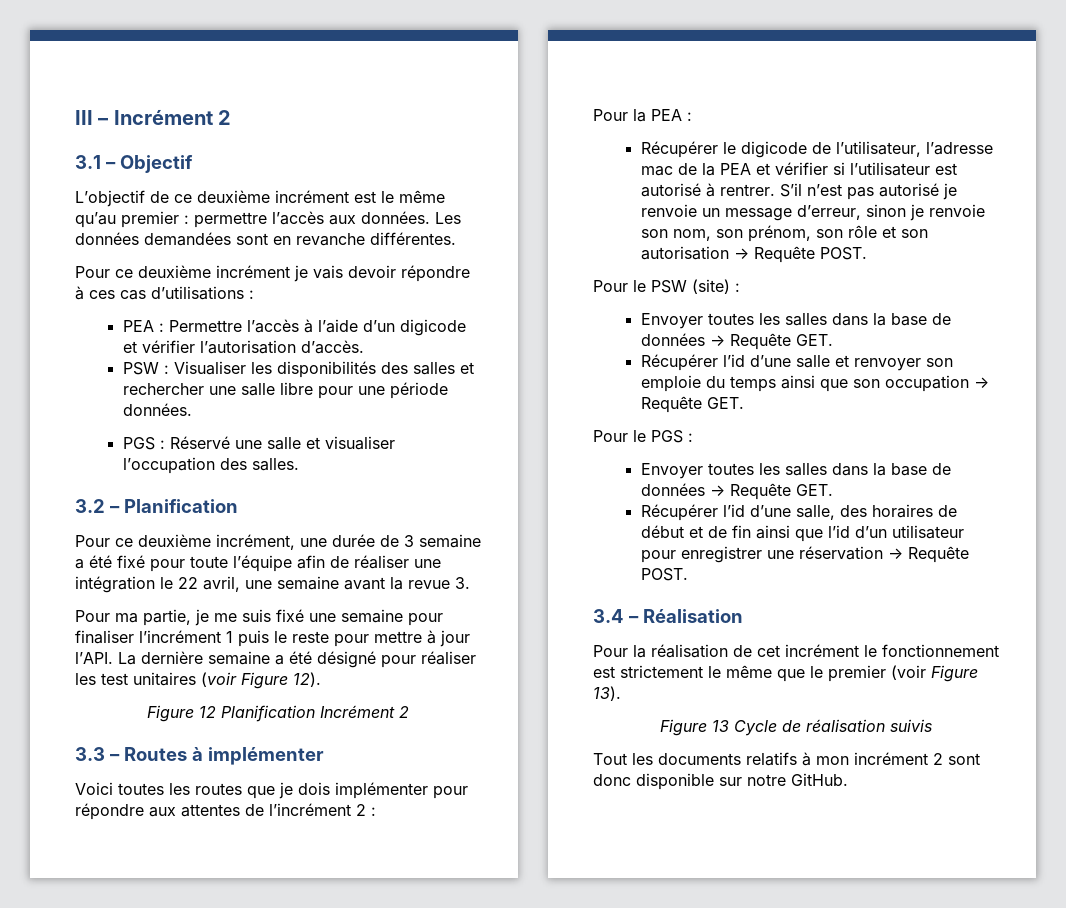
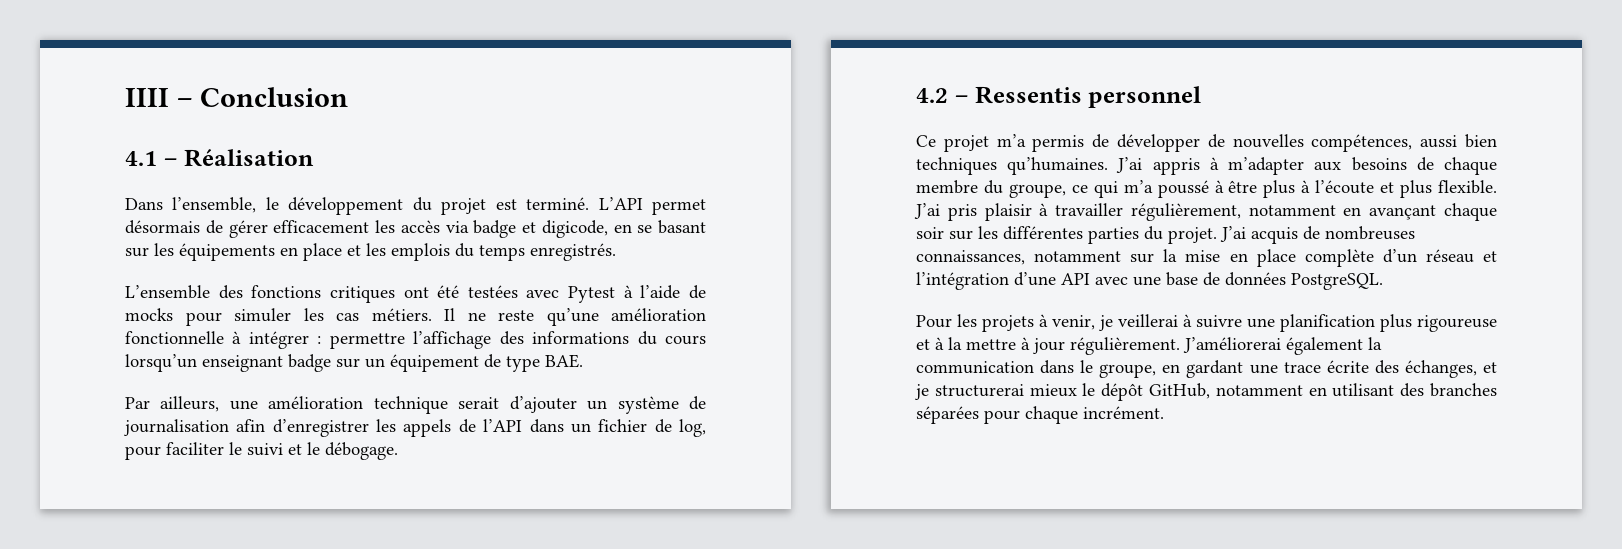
- III – Incrément 2
- 3.1 – Objectif
- L’objectif de ce deuxième incrément est le même qu’au premier : permettre l’accès aux données. Les données demandées sont en revanche différentes.
- Pour ce deuxième incrément je vais devoir répondre à ces cas d’utilisations :
- PEA : Permettre l’accès à l’aide d’un digicode et vérifier l’autorisation d’accès.
- PSW : Visualiser les disponibilités des salles et rechercher une salle libre pour une période données.
- PGS : Réservé une salle et visualiser l’occupation des salles.
- 3.2 – Planification
- Pour ce deuxième incrément, une durée de 3 semaine a été fixé pour toute l’équipe afin de réaliser une intégration le 22 avril, une semaine avant la revue 3.
- Pour ma partie, je me suis fixé une semaine pour finaliser l’incrément 1 puis le reste pour mettre à jour l’API. La dernière semaine a été désigné pour réaliser les test unitaires (voir Figure 12).
- Figure 12 Planification Incrément 2
- 3.3 – Routes à implémenter
- Voici toutes les routes que je dois implémenter pour répondre aux attentes de l’incrément 2 :
- Pour la PEA :
- Récupérer le digicode de l’utilisateur, l’adresse mac de la PEA et vérifier si l’utilisateur est autorisé à rentrer. S’il n’est pas autorisé je renvoie un message d’erreur, sinon je renvoie son nom, son prénom, son rôle et son autorisation → Requête POST.
- Pour le PSW (site) :
- Envoyer toutes les salles dans la base de données → Requête GET.
- Récupérer l’id d’une salle et renvoyer son emploie du temps ainsi que son occupation → Requête GET.
- Pour le PGS :
- Envoyer toutes les salles dans la base de données → Requête GET.
- Récupérer l’id d’une salle, des horaires de début et de fin ainsi que l’id d’un utilisateur pour enregistrer une réservation → Requête POST.
- 3.4 – Réalisation
- Pour la réalisation de cet incrément le fonctionnement est strictement le même que le premier (voir Figure 13).
- Figure 13 Cycle de réalisation suivis
- Tout les documents relatifs à mon incrément 2 sont donc disponible sur notre GitHub.
+ IIII – Conclusion
+ 4.1 – Réalisation
+ Dans l’ensemble, le développement du projet est terminé. L’API permet désormais de gérer efficacement les accès via badge et digicode, en se basant sur les équipements en place et les emplois du temps enregistrés.
+ L’ensemble des fonctions critiques ont été testées avec Pytest à l’aide de mocks pour simuler les cas métiers. Il ne reste qu’une amélioration fonctionnelle à intégrer : permettre l’affichage des informations du cours lorsqu’un enseignant badge sur un équipement de type BAE.
+ Par ailleurs, une amélioration technique serait d’ajouter un système de journalisation afin d’enregistrer les appels de l’API dans un fichier de log, pour faciliter le suivi et le débogage.
+ 4.2 – Ressentis personnel
+ Ce projet m’a permis de développer de nouvelles compétences, aussi bien techniques qu’humaines. J’ai appris à m’adapter aux besoins de chaque membre du groupe, ce qui m’a poussé à être plus à l’écoute et plus flexible. J’ai pris plaisir à travailler régulièrement, notamment en avançant chaque soir sur les différentes parties du projet. J’ai acquis de nombreuses connaissances, notamment sur la mise en place complète d’un réseau et l’intégration d’une API avec une base de données PostgreSQL.
+ Pour les projets à venir, je veillerai à suivre une planification plus rigoureuse et à la mettre à jour régulièrement. J’améliorerai également la communication dans le groupe, en gardant une trace écrite des échanges, et je structurerai mieux le dépôt GitHub, notamment en utilisant des branches séparées pour chaque incrément.

